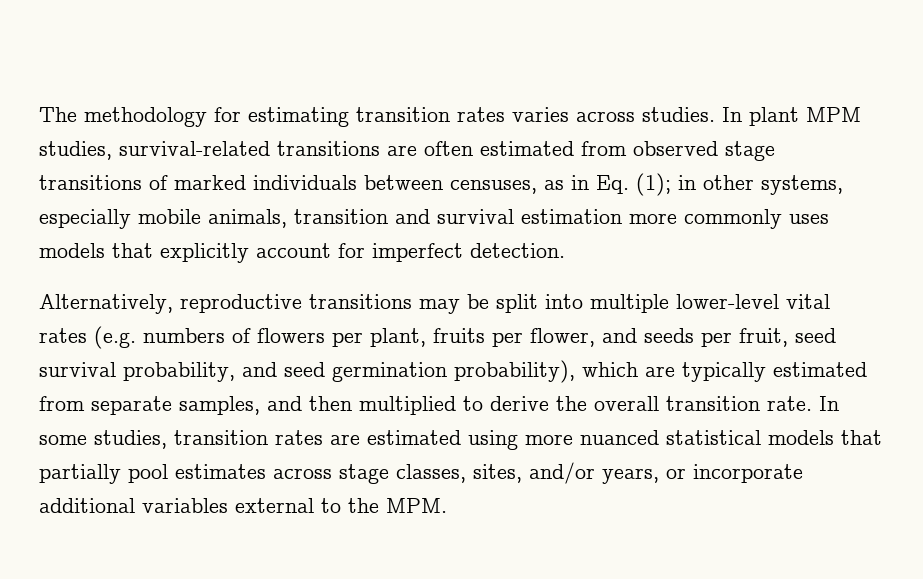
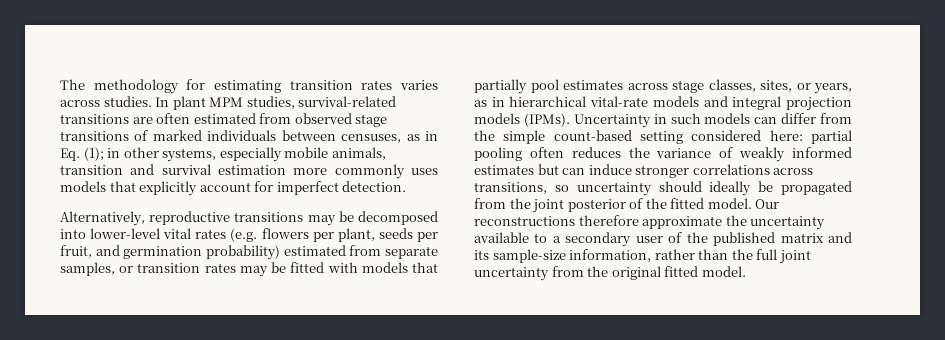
- Alternatively, reproductive transitions may be split into multiple lower-level vital rates (e.g. numbers of flowers per plant, fruits per flower, and seeds per fruit, seed survival probability, and seed germination probability), which are typically estimated from separate samples, and then multiplied to derive the overall transition rate. In some studies, transition rates are estimated using more nuanced statistical models that partially pool estimates across stage classes, sites, and/or years, or incorporate additional variables external to the MPM.
+ Alternatively, reproductive transitions may be decomposed into lower-level vital rates (e.g. flowers per plant, seeds per fruit, and germination probability) estimated from separate samples, or transition rates may be fitted with models that partially pool estimates across stage classes, sites, or years, as in hierarchical vital-rate models and integral projection models (IPMs). Uncertainty in such models can differ from the simple count-based setting considered here: partial pooling often reduces the variance of weakly informed estimates but can induce stronger correlations across transitions, so uncertainty should ideally be propagated from the joint posterior of the fitted model. Our reconstructions therefore approximate the uncertainty available to a secondary user of the published matrix and its sample-size information, rather than the full joint uncertainty from the original fitted model.

